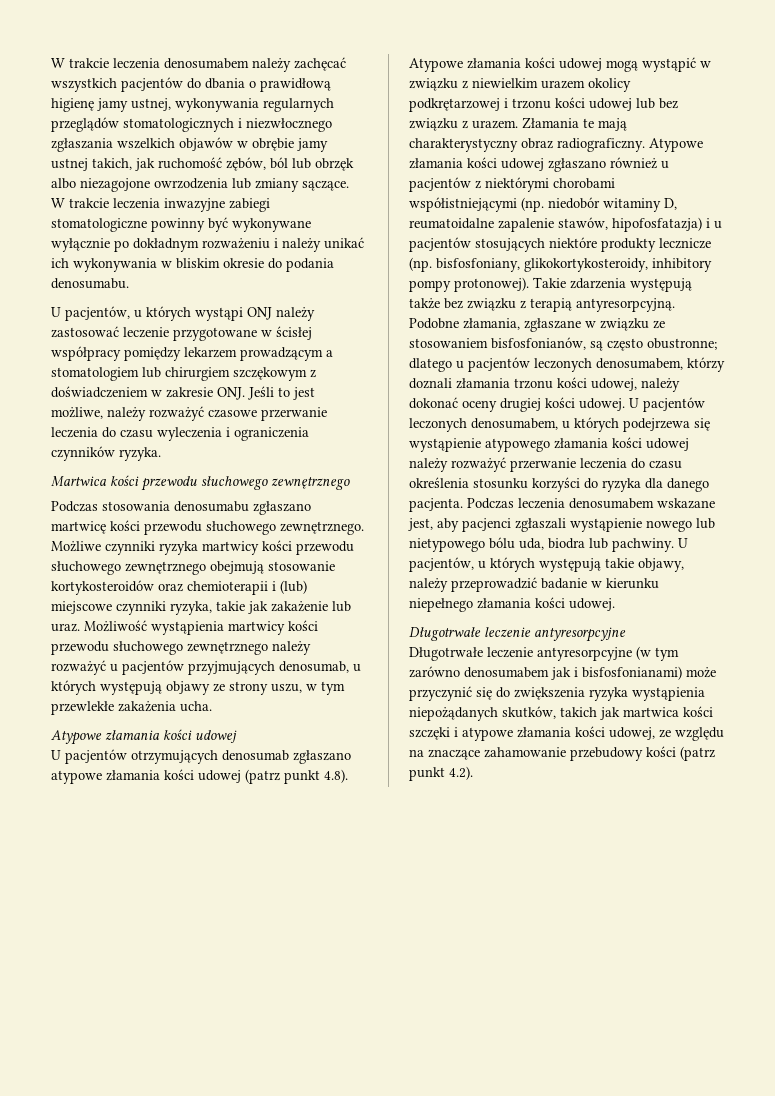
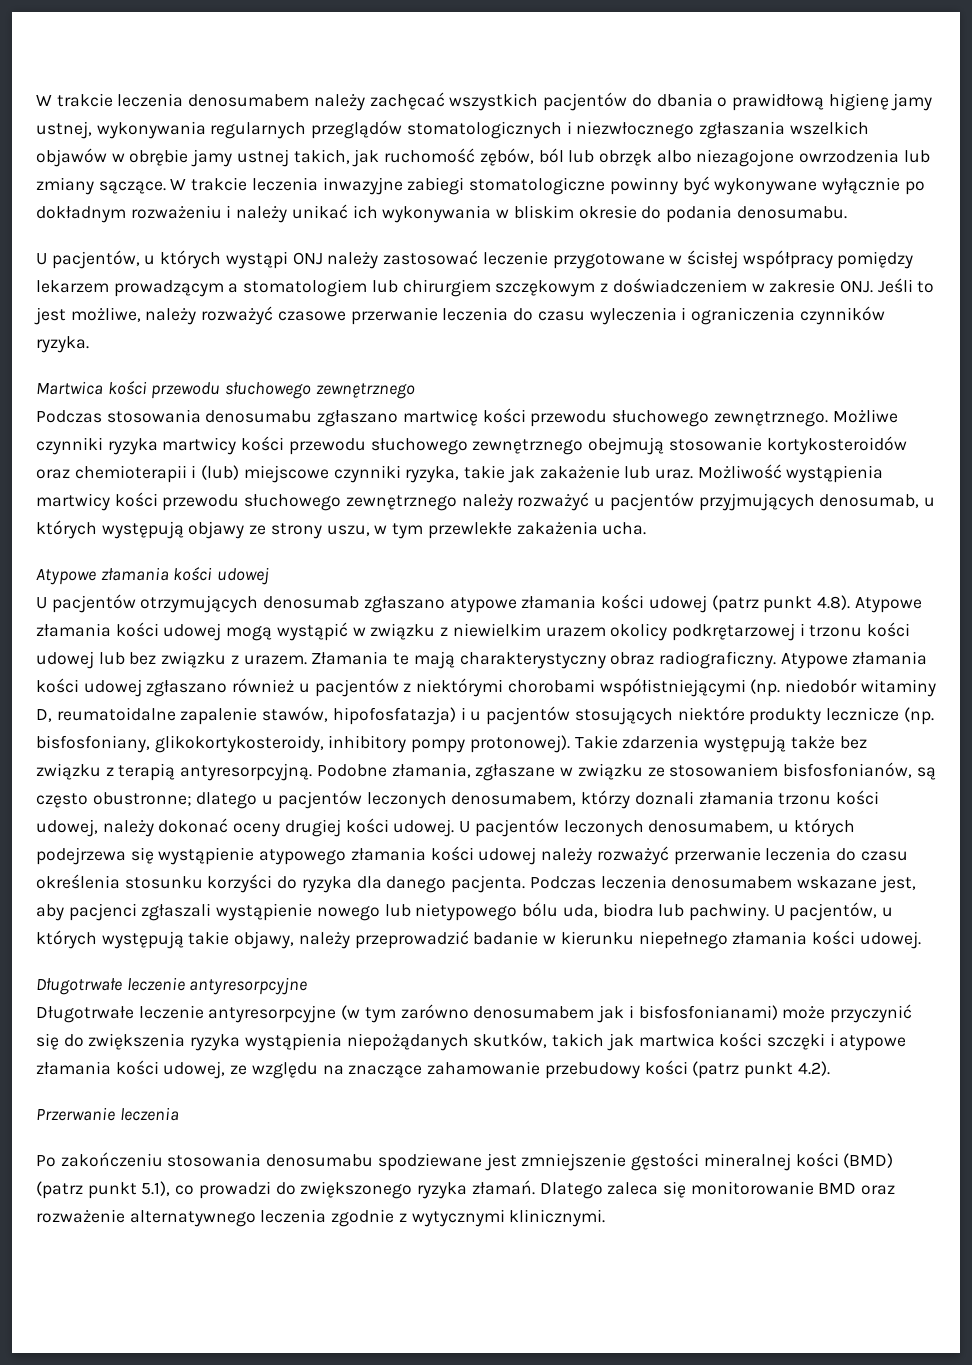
+ Przerwanie leczenia
+ Po zakończeniu stosowania denosumabu spodziewane jest zmniejszenie gęstości mineralnej kości (BMD) (patrz punkt 5.1), co prowadzi do zwiększonego ryzyka złamań. Dlatego zaleca się monitorowanie BMD oraz rozważenie alternatywnego leczenia zgodnie z wytycznymi klinicznymi.

